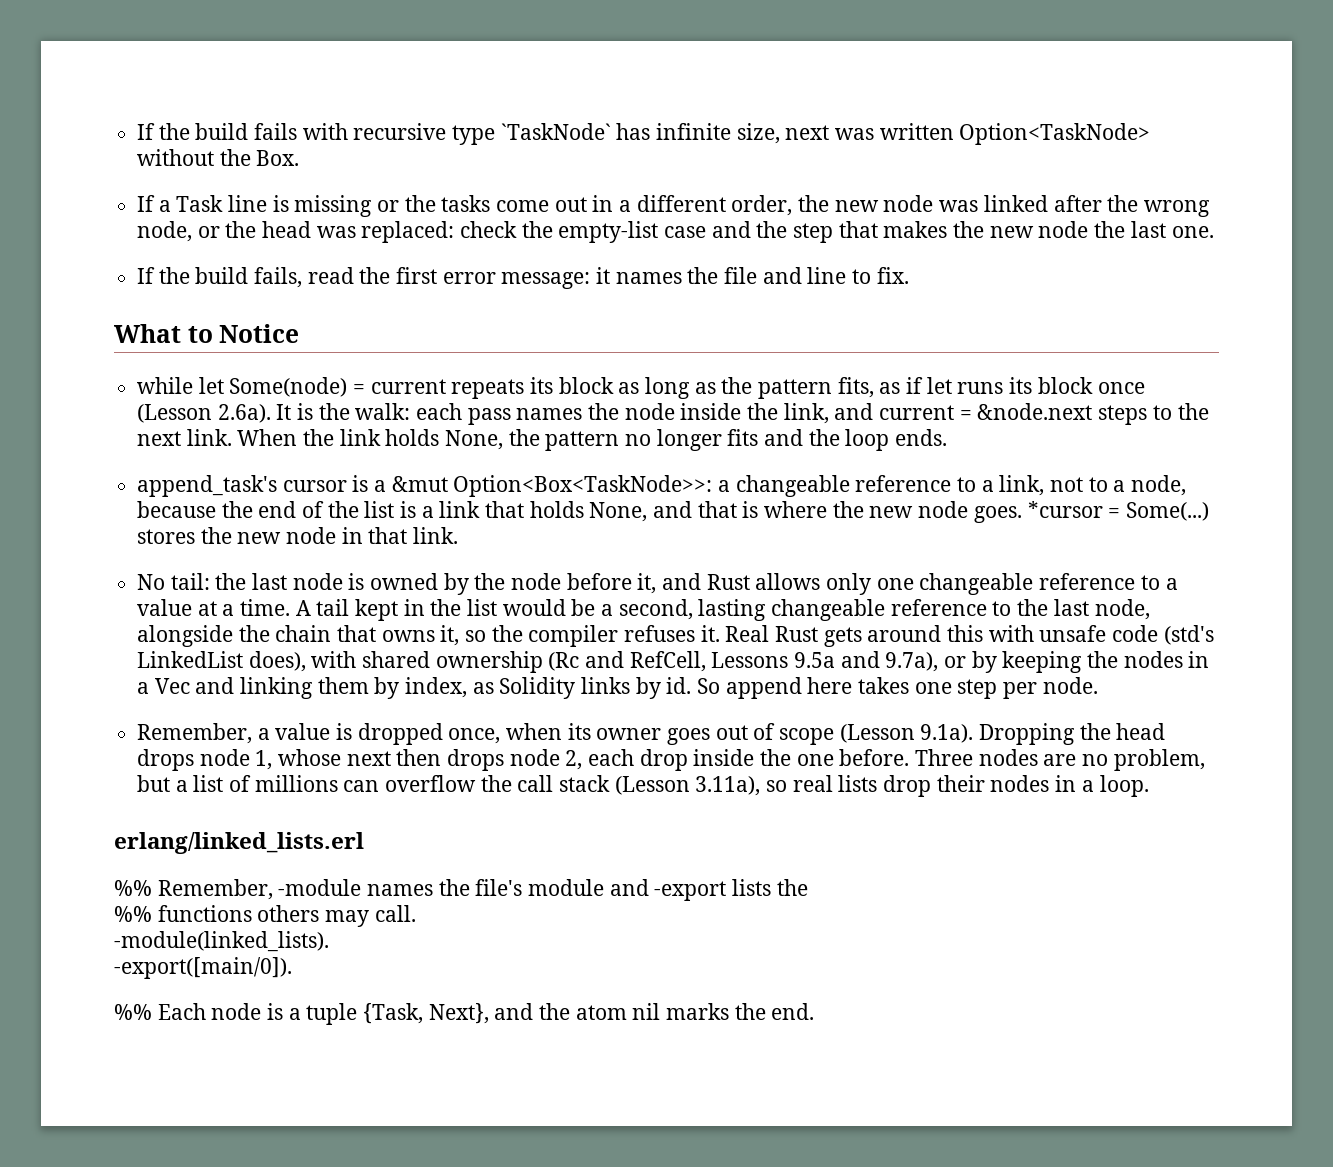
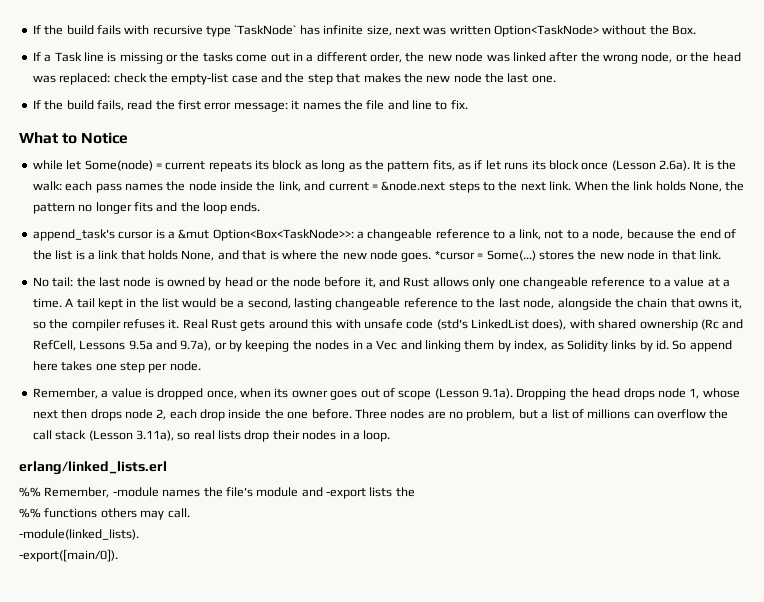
- No tail: the last node is owned by the node before it, and Rust allows only one changeable reference to a value at a time.
+ No tail: the last node is owned by head or the node before it, and Rust allows only one changeable reference to a value at a time.
- %% Each node is a tuple {Task, Next}, and the atom nil marks the end.

